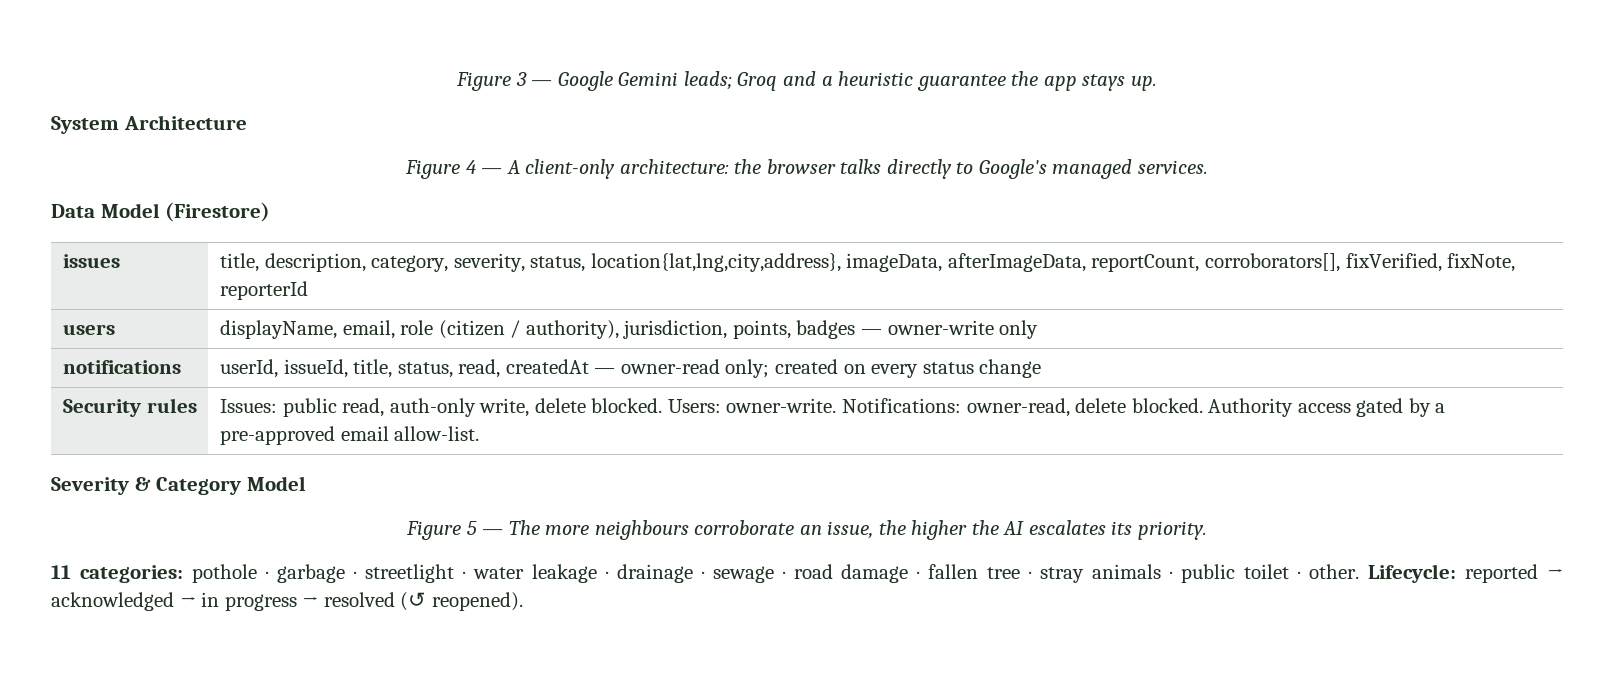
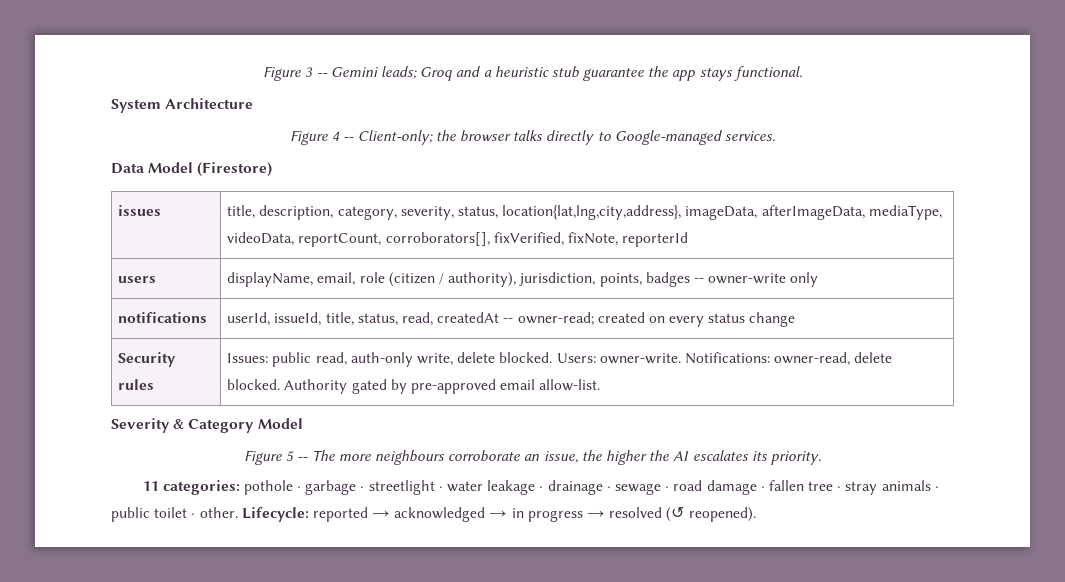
- Figure 3 — Google Gemini leads; Groq and a heuristic guarantee the app stays up.
+ Figure 3 -- Gemini leads; Groq and a heuristic stub guarantee the app stays functional.
- Figure 4 — A client-only architecture: the browser talks directly to Google's managed services.
+ Figure 4 -- Client-only; the browser talks directly to Google-managed services.
- issues | title, description, category, severity, status, location{lat,lng,city,address}, imageData, afterImageData, reportCount, corroborators[], fixVerified, fixNote, reporterId
+ issues | title, description, category, severity, status, location{lat,lng,city,address}, imageData, afterImageData, mediaType, videoData, reportCount, corroborators[], fixVerified, fixNote, reporterId
- users | displayName, email, role (citizen / authority), jurisdiction, points, badges — owner-write only
+ users | displayName, email, role (citizen / authority), jurisdiction, points, badges -- owner-write only
- notifications | userId, issueId, title, status, read, createdAt — owner-read only; created on every status change
+ notifications | userId, issueId, title, status, read, createdAt -- owner-read; created on every status change
- Security rules | Issues: public read, auth-only write, delete blocked. Users: owner-write. Notifications: owner-read, delete blocked. Authority access gated by a pre-approved email allow-list.
+ Security rules | Issues: public read, auth-only write, delete blocked. Users: owner-write. Notifications: owner-read, delete blocked. Authority gated by pre-approved email allow-list.
- Figure 5 — The more neighbours corroborate an issue, the higher the AI escalates its priority.
+ Figure 5 -- The more neighbours corroborate an issue, the higher the AI escalates its priority.

